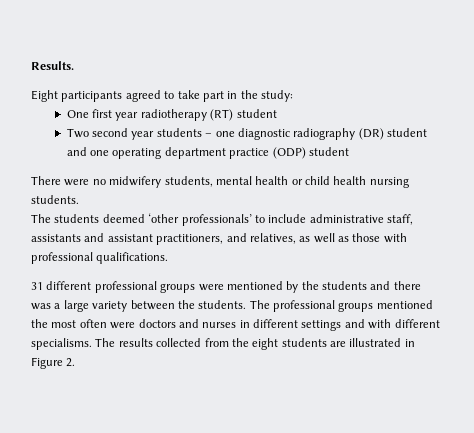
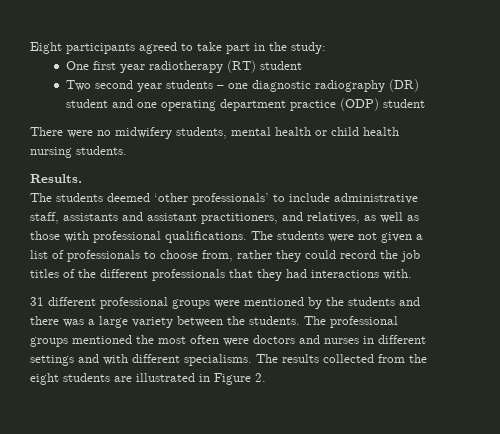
- Results.
+ Results.
+ The students were not given a list of professionals to choose from, rather they could record the job titles of the different professionals that they had interactions with.

